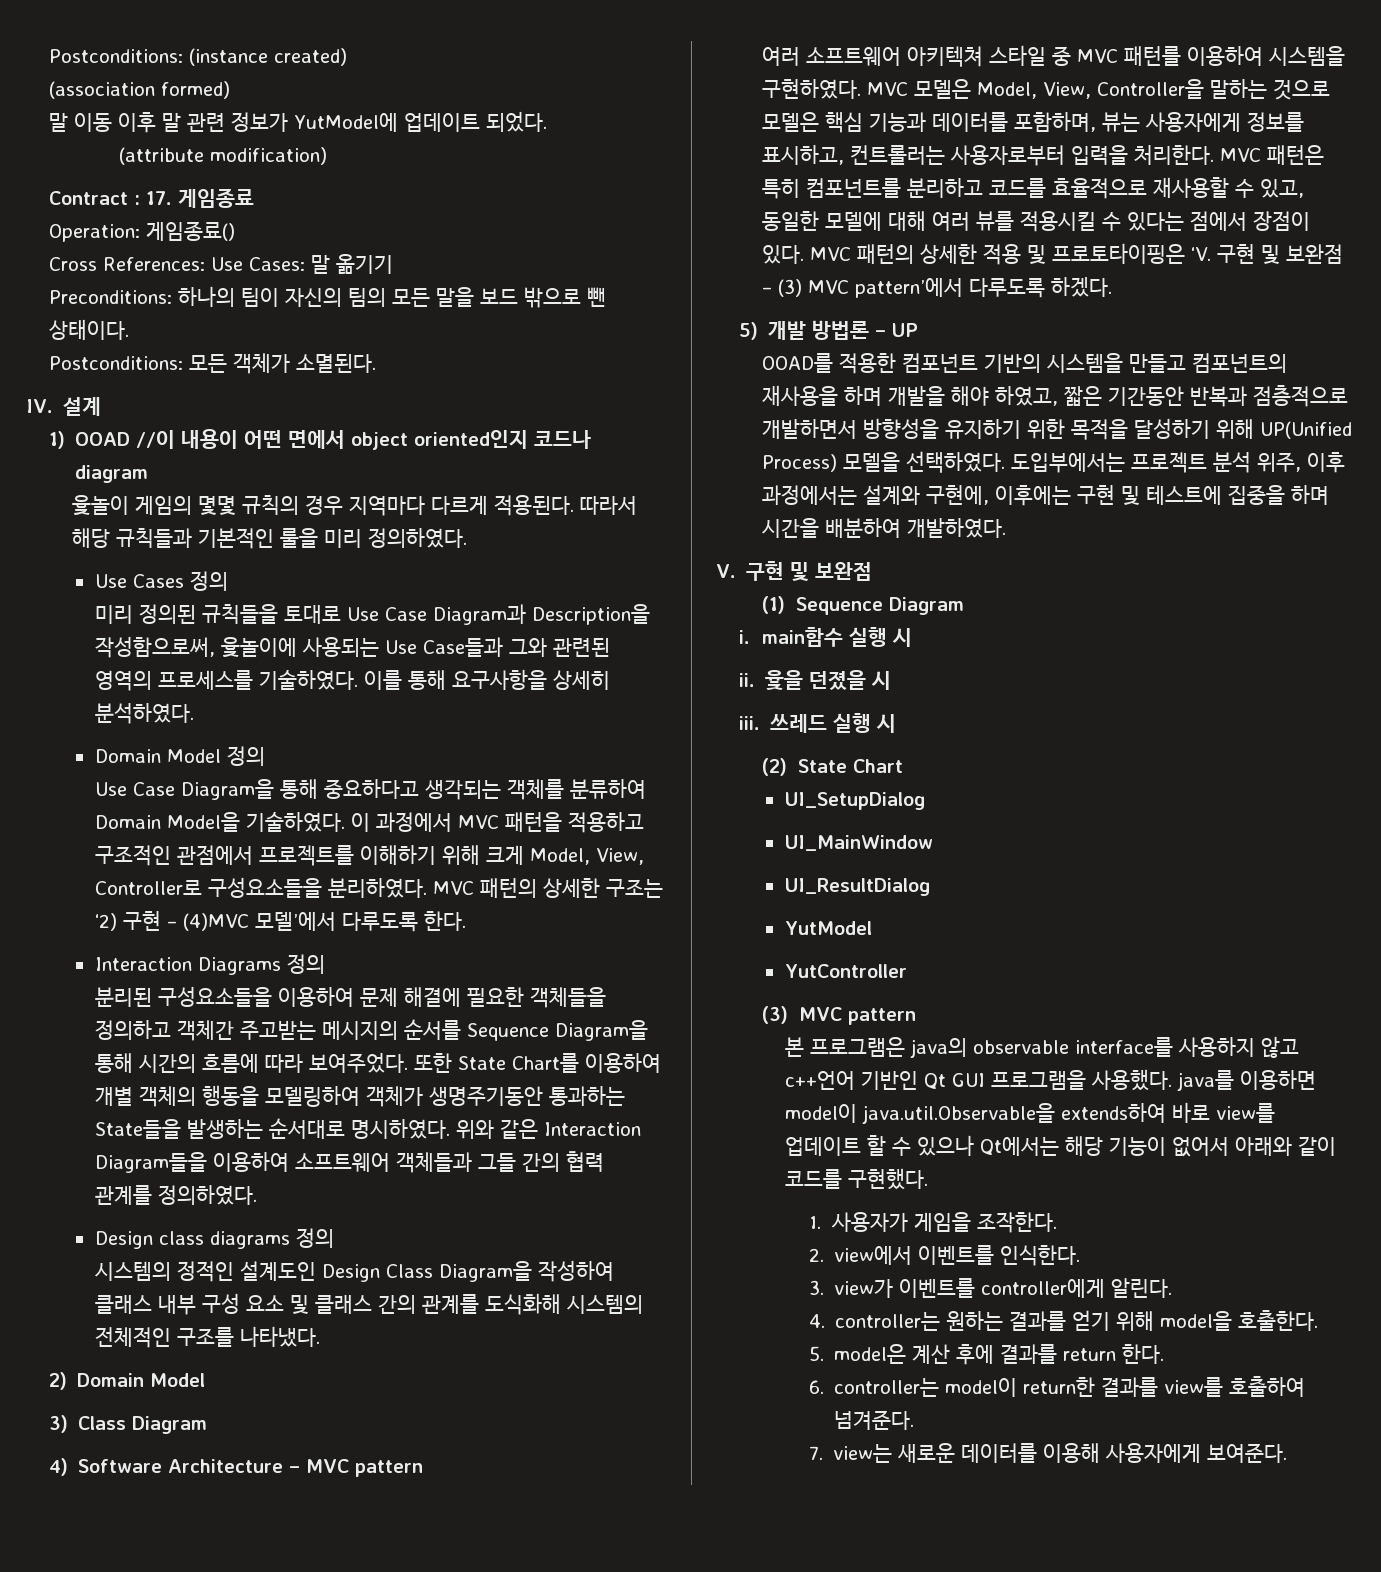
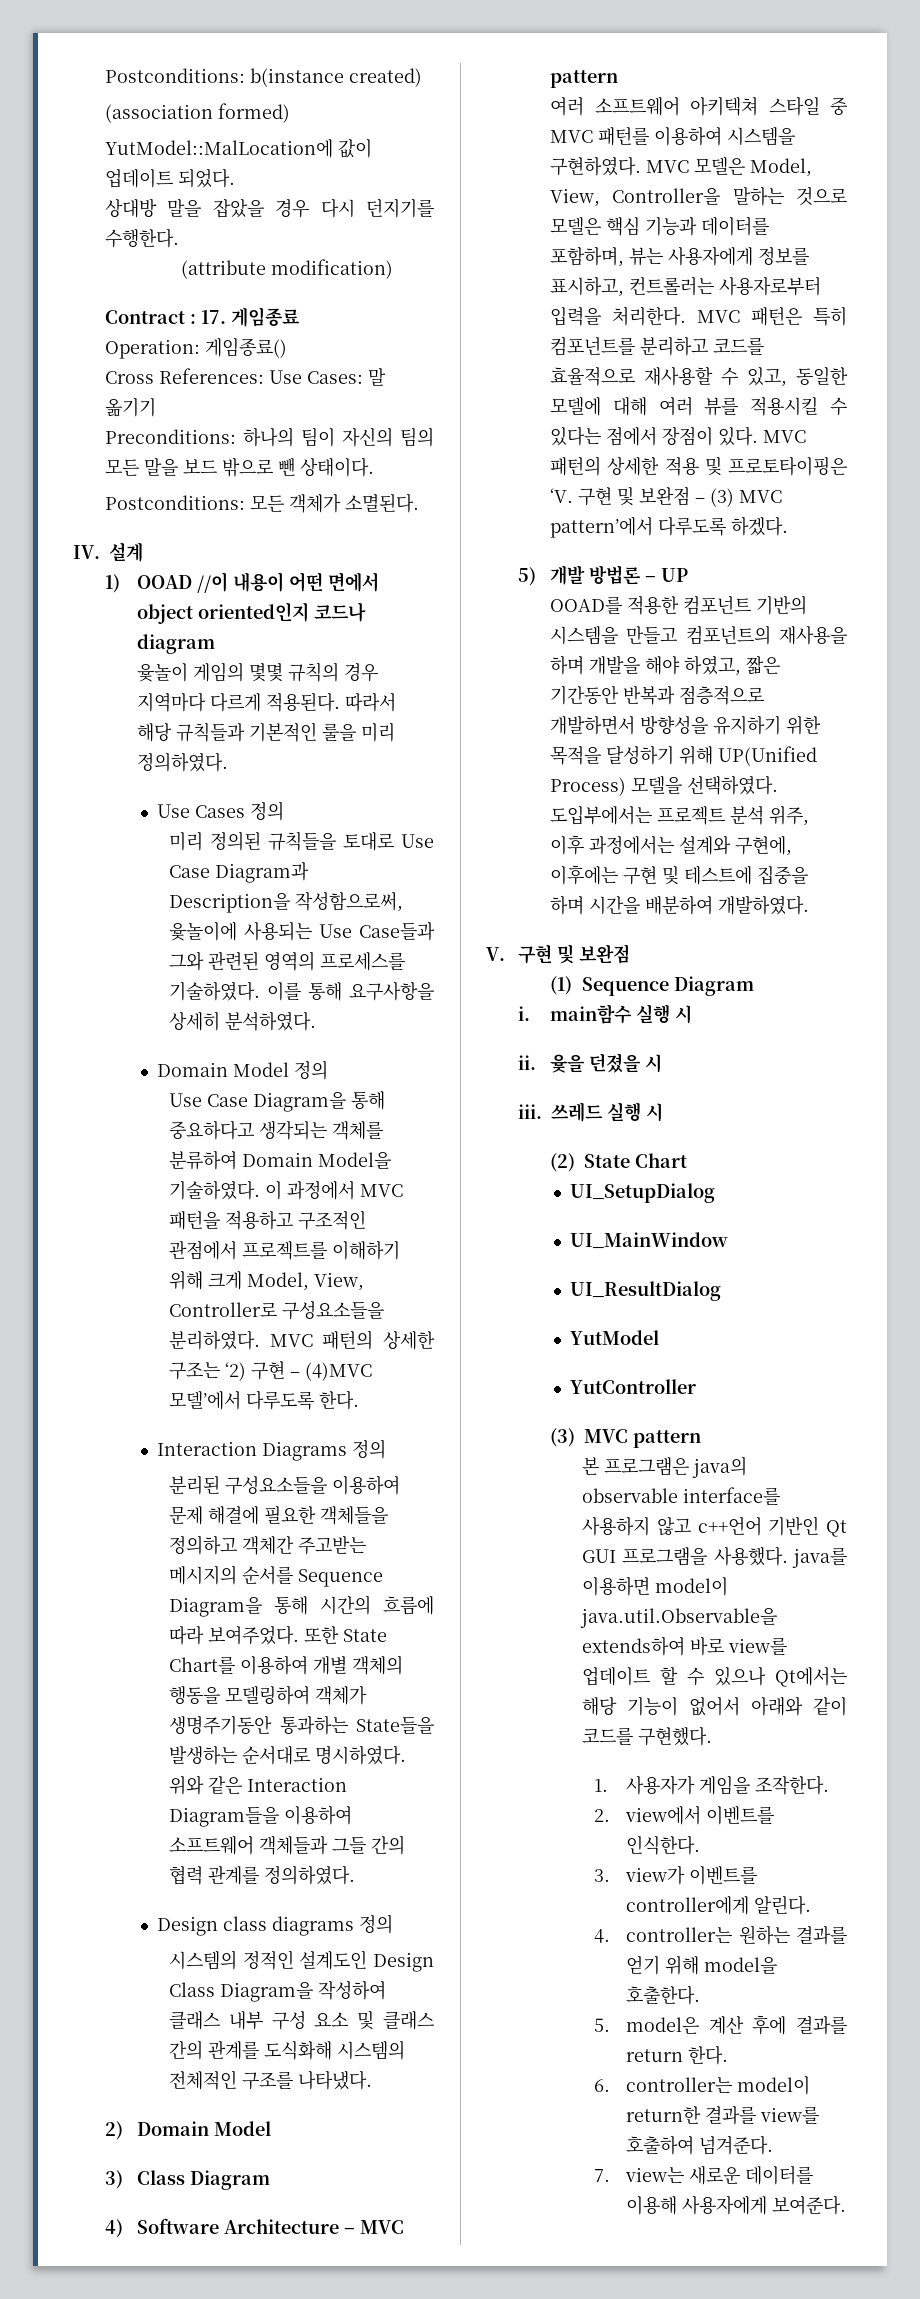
- Postconditions: (instance created)
+ Postconditions: b(instance created)
- 말 이동 이후 말 관련 정보가 YutModel에 업데이트 되었다.
+ YutModel::MalLocation에 값이 업데이트 되었다.
+ 상대방 말을 잡았을 경우 다시 던지기를 수행한다.

